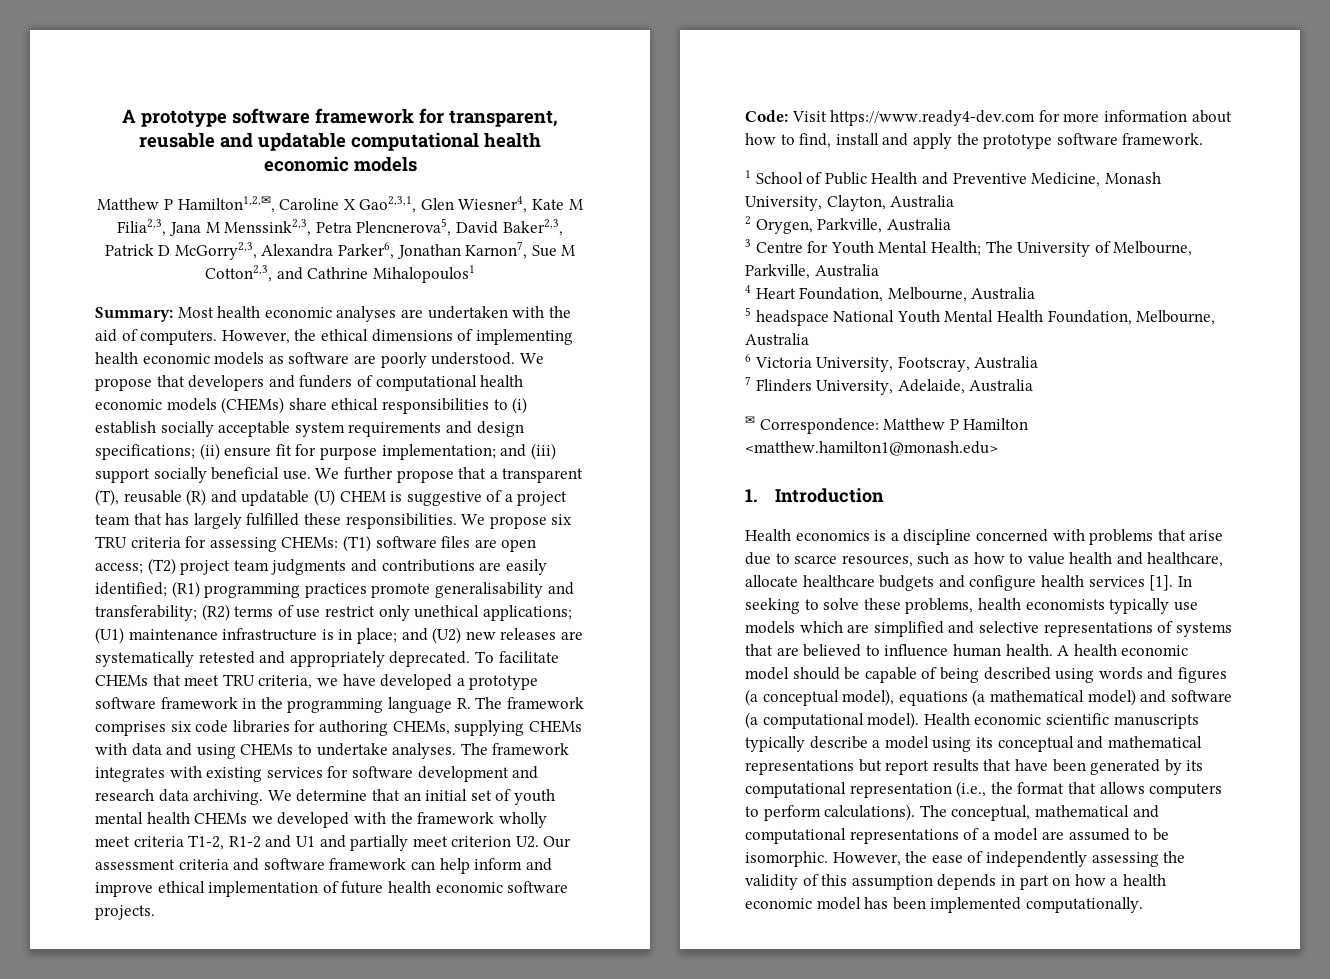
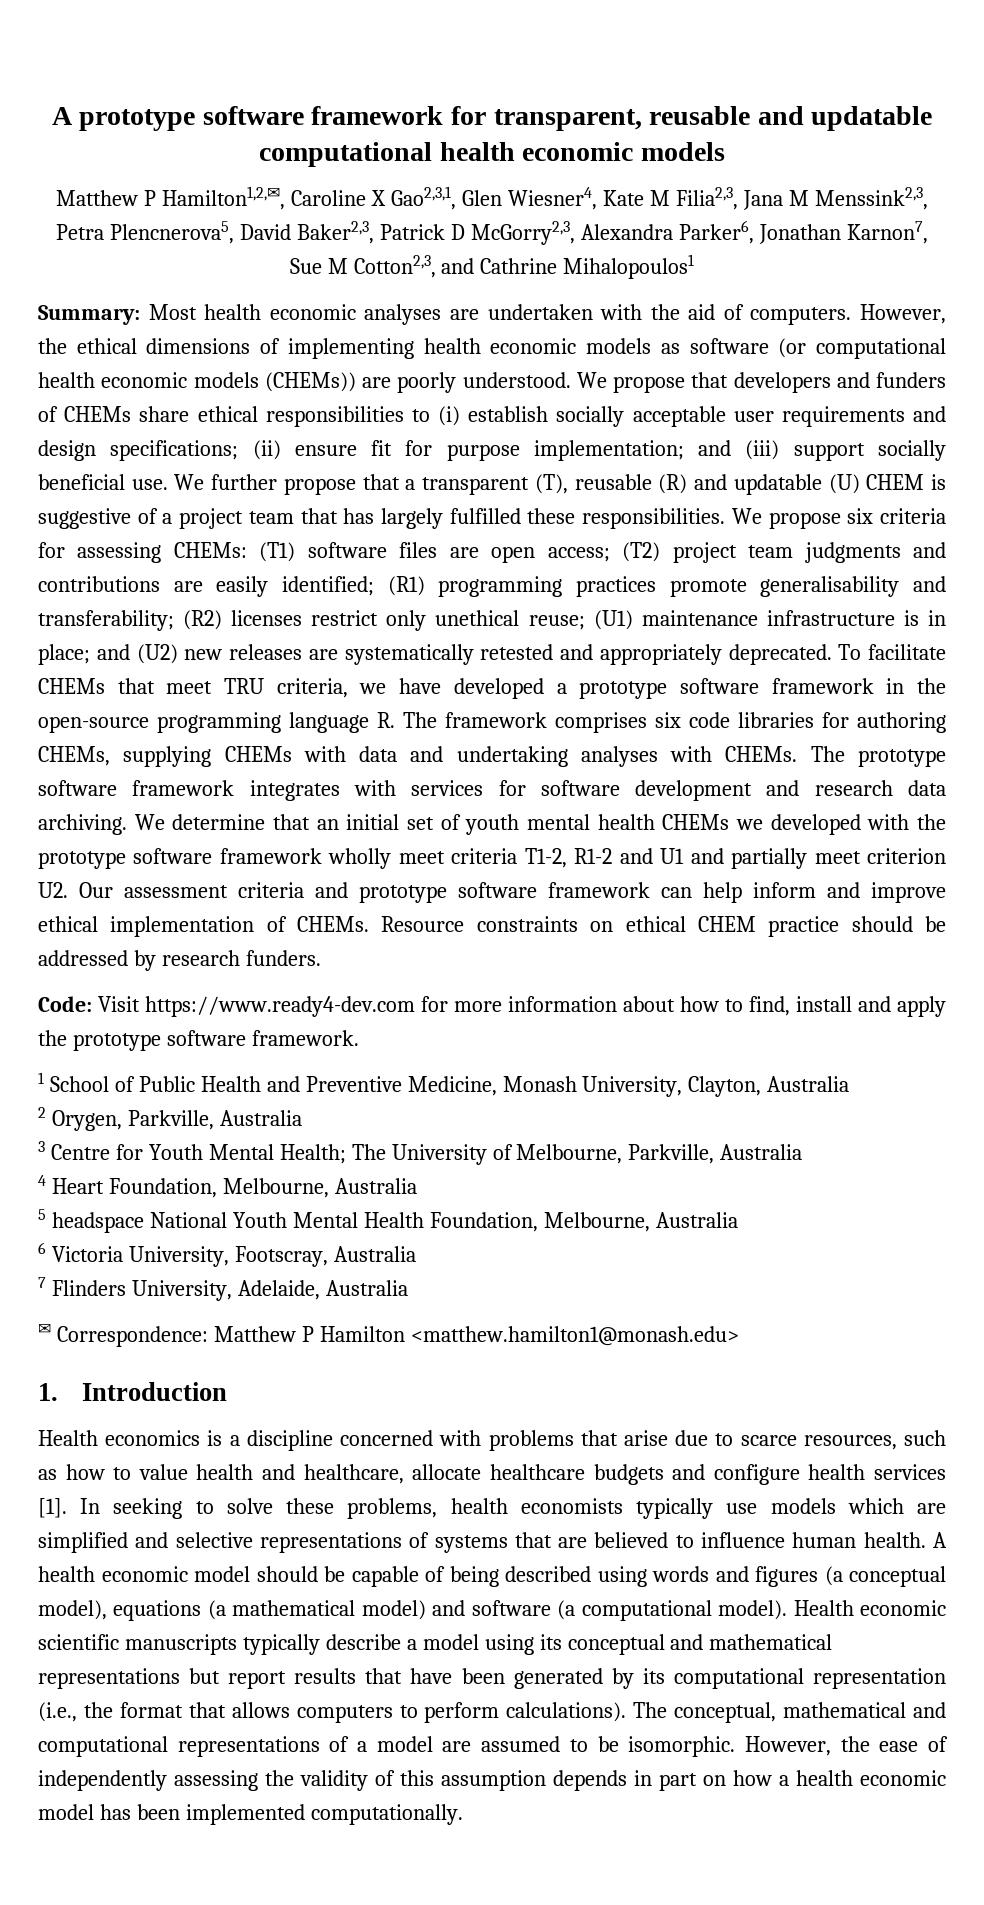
- However, the ethical dimensions of implementing health economic models as software are poorly understood.
+ However, the ethical dimensions of implementing health economic models as software (or computational health economic models (CHEMs)) are poorly understood.
- We propose that developers and funders of computational health economic models (CHEMs) share ethical responsibilities to (i) establish socially acceptable system requirements and design specifications; (ii) ensure fit for purpose implementation; and (iii) support socially beneficial use.
+ We propose that developers and funders of CHEMs share ethical responsibilities to (i) establish socially acceptable user requirements and design specifications; (ii) ensure fit for purpose implementation; and (iii) support socially beneficial use.
- We propose six TRU criteria for assessing CHEMs: (T1) software files are open access; (T2) project team judgments and contributions are easily identified; (R1) programming practices promote generalisability and transferability; (R2) terms of use restrict only unethical applications; (U1) maintenance infrastructure is in place; and (U2) new releases are systematically retested and appropriately deprecated.
+ We propose six criteria for assessing CHEMs: (T1) software files are open access; (T2) project team judgments and contributions are easily identified; (R1) programming practices promote generalisability and transferability; (R2) licenses restrict only unethical reuse; (U1) maintenance infrastructure is in place; and (U2) new releases are systematically retested and appropriately deprecated.
- To facilitate CHEMs that meet TRU criteria, we have developed a prototype software framework in the programming language R. The framework comprises six code libraries for authoring CHEMs, supplying CHEMs with data and using CHEMs to undertake analyses. The framework integrates with existing services for software development and research data archiving.
+ To facilitate CHEMs that meet TRU criteria, we have developed a prototype software framework in the open-source programming language R. The framework comprises six code libraries for authoring CHEMs, supplying CHEMs with data and undertaking analyses with CHEMs. The prototype software framework integrates with services for software development and research data archiving.
- We determine that an initial set of youth mental health CHEMs we developed with the framework wholly meet criteria T1-2, R1-2 and U1 and partially meet criterion U2. Our assessment criteria and software framework can help inform and improve ethical implementation of future health economic software projects.
+ We determine that an initial set of youth mental health CHEMs we developed with the prototype software framework wholly meet criteria T1-2, R1-2 and U1 and partially meet criterion U2. Our assessment criteria and prototype software framework can help inform and improve ethical implementation of CHEMs. Resource constraints on ethical CHEM practice should be addressed by research funders.

